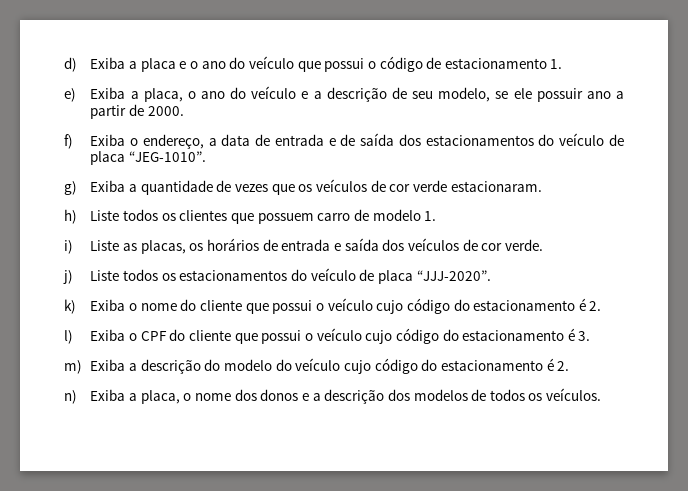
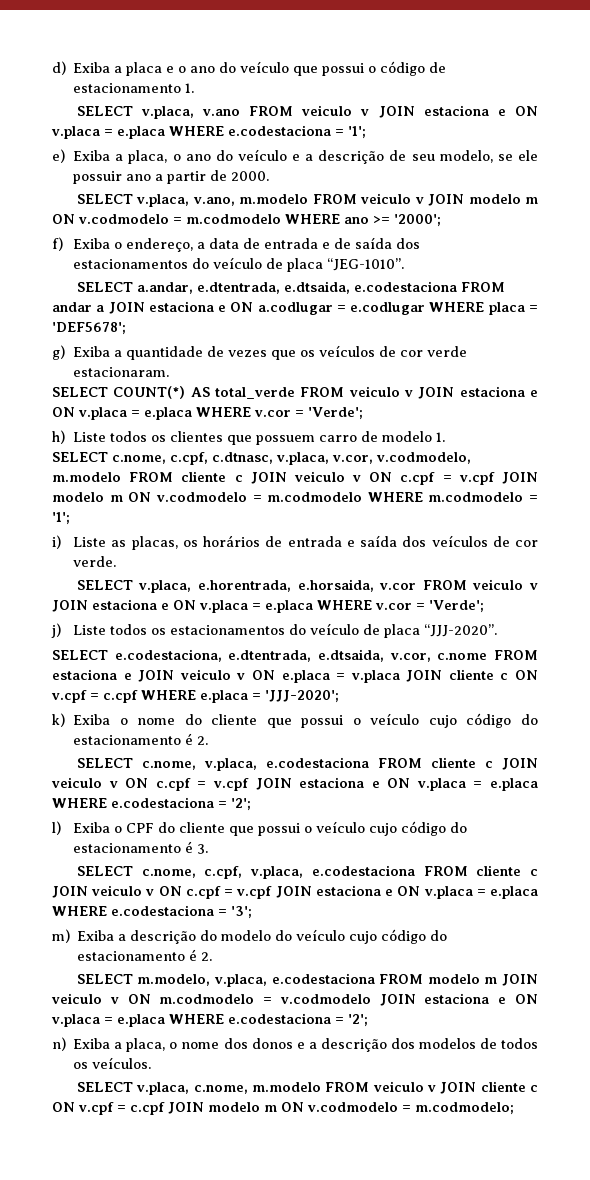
+ SELECT v.placa, v.ano FROM veiculo v JOIN estaciona e ON v.placa = e.placa WHERE e.codestaciona = '1';
+ SELECT v.placa, v.ano, m.modelo FROM veiculo v JOIN modelo m ON v.codmodelo = m.codmodelo WHERE ano >= '2000';
+ SELECT a.andar, e.dtentrada, e.dtsaida, e.codestaciona FROM andar a JOIN estaciona e ON a.codlugar = e.codlugar WHERE placa = 'DEF5678';
+ SELECT COUNT(*) AS total_verde FROM veiculo v JOIN estaciona e ON v.placa = e.placa WHERE v.cor = 'Verde';
+ SELECT c.nome, c.cpf, c.dtnasc, v.placa, v.cor, v.codmodelo, m.modelo FROM cliente c JOIN veiculo v ON c.cpf = v.cpf JOIN modelo m ON v.codmodelo = m.codmodelo WHERE m.codmodelo = '1';
+ SELECT v.placa, e.horentrada, e.horsaida, v.cor FROM veiculo v JOIN estaciona e ON v.placa = e.placa WHERE v.cor = 'Verde';
+ SELECT e.codestaciona, e.dtentrada, e.dtsaida, v.cor, c.nome FROM estaciona e JOIN veiculo v ON e.placa = v.placa JOIN cliente c ON v.cpf = c.cpf WHERE e.placa = 'JJJ-2020';
+ SELECT c.nome, v.placa, e.codestaciona FROM cliente c JOIN veiculo v ON c.cpf = v.cpf JOIN estaciona e ON v.placa = e.placa WHERE e.codestaciona = '2';
+ SELECT c.nome, c.cpf, v.placa, e.codestaciona FROM cliente c JOIN veiculo v ON c.cpf = v.cpf JOIN estaciona e ON v.placa = e.placa WHERE e.codestaciona = '3';
+ SELECT m.modelo, v.placa, e.codestaciona FROM modelo m JOIN veiculo v ON m.codmodelo = v.codmodelo JOIN estaciona e ON v.placa = e.placa WHERE e.codestaciona = '2';
+ SELECT v.placa, c.nome, m.modelo FROM veiculo v JOIN cliente c ON v.cpf = c.cpf JOIN modelo m ON v.codmodelo = m.codmodelo;

